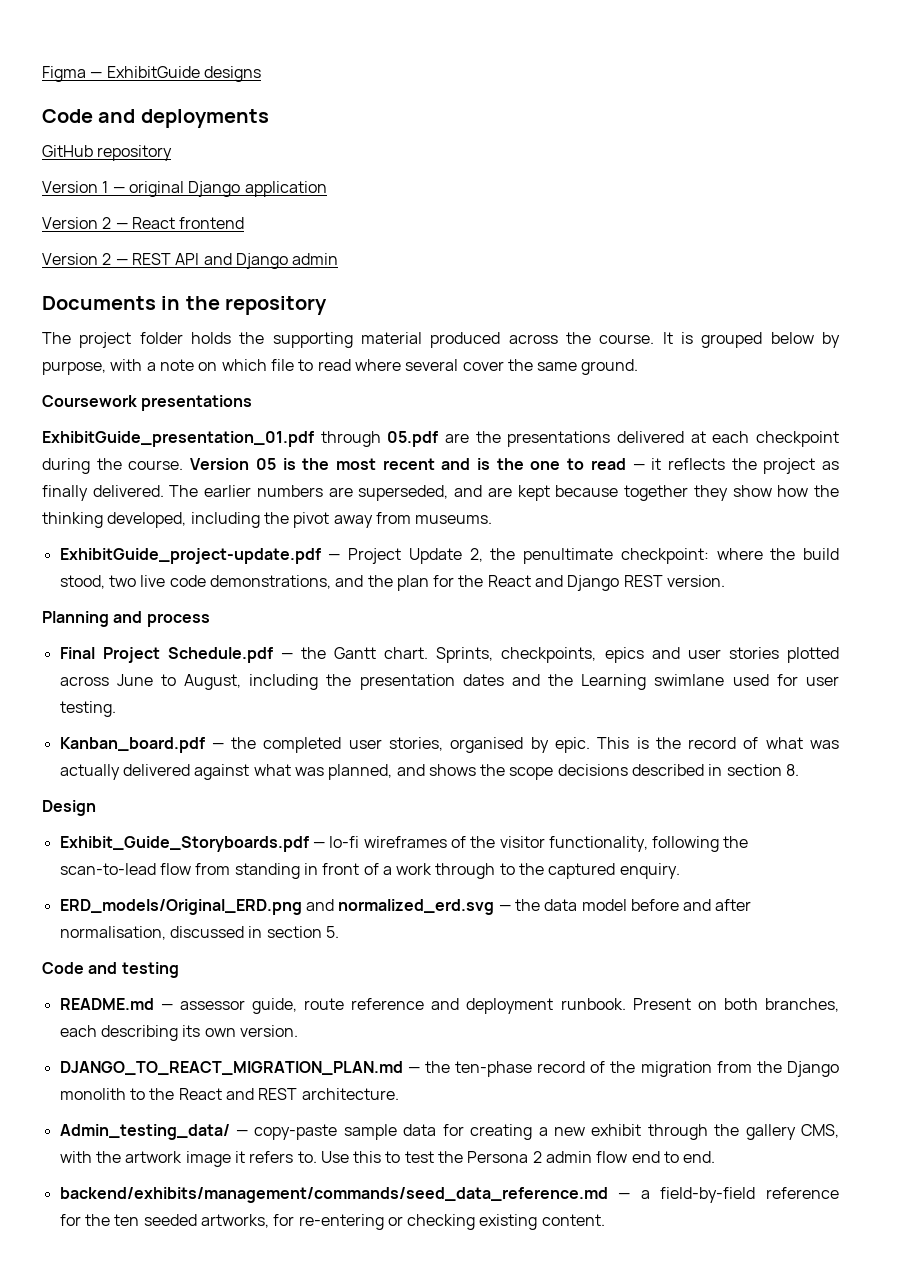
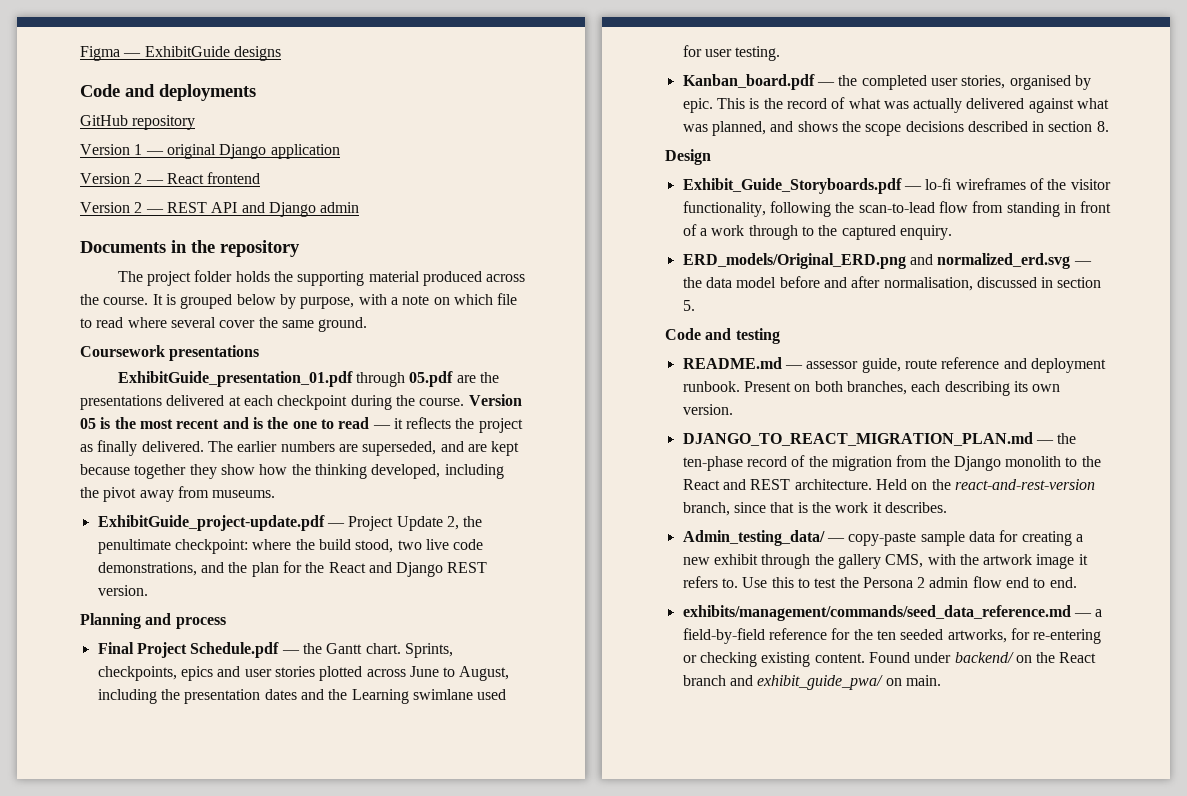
+ Held on the react-and-rest-version branch, since that is the work it describes.
- backend/exhibits/management/commands/seed_data_reference.md — a field-by-field reference for the ten seeded artworks, for re-entering or checking existing content.
+ exhibits/management/commands/seed_data_reference.md — a field-by-field reference for the ten seeded artworks, for re-entering or checking existing content.
+ Found under backend/ on the React branch and exhibit_guide_pwa/ on main.

